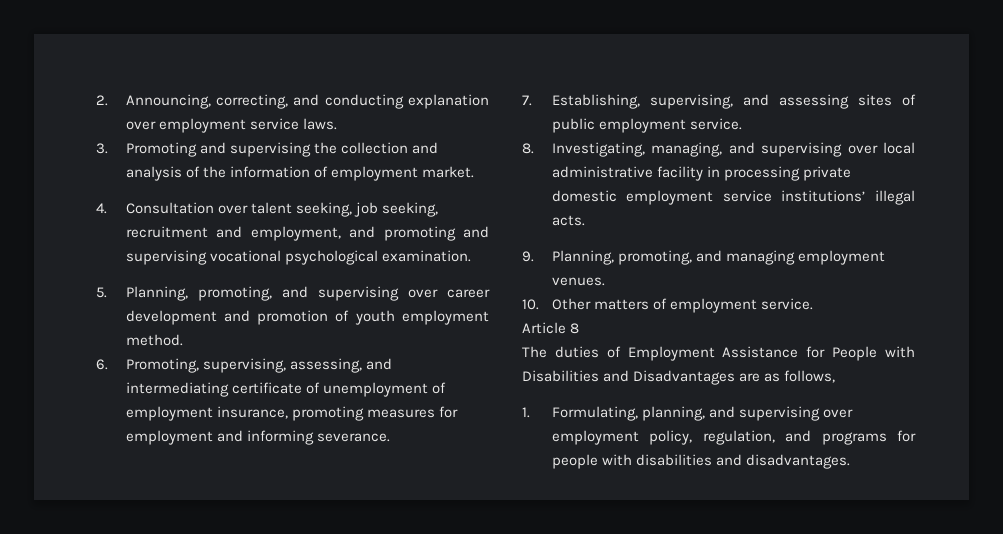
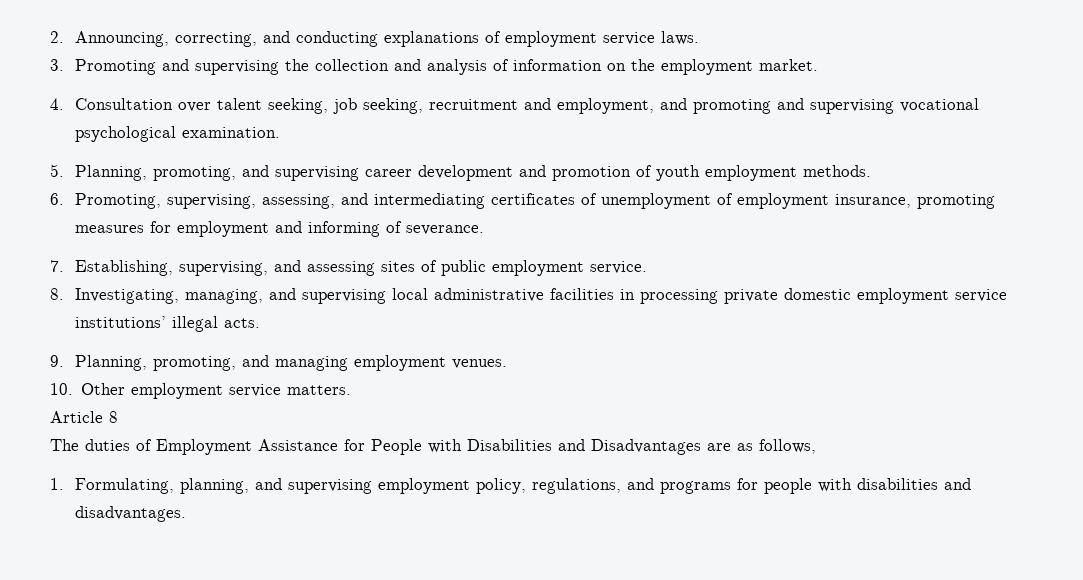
- 2. Announcing, correcting, and conducting explanation over employment service laws.
+ 2. Announcing, correcting, and conducting explanations of employment service laws.
- 3. Promoting and supervising the collection and analysis of the information of employment market.
+ 3. Promoting and supervising the collection and analysis of information on the employment market.
- 5. Planning, promoting, and supervising over career development and promotion of youth employment method.
+ 5. Planning, promoting, and supervising career development and promotion of youth employment methods.
- 6. Promoting, supervising, assessing, and intermediating certificate of unemployment of employment insurance, promoting measures for employment and informing severance.
+ 6. Promoting, supervising, assessing, and intermediating certificates of unemployment of employment insurance, promoting measures for employment and informing of severance.
- 8. Investigating, managing, and supervising over local administrative facility in processing private domestic employment service institutions’ illegal acts.
+ 8. Investigating, managing, and supervising local administrative facilities in processing private domestic employment service institutions’ illegal acts.
- 10. Other matters of employment service.
+ 10. Other employment service matters.
- 1. Formulating, planning, and supervising over employment policy, regulation, and programs for people with disabilities and disadvantages.
+ 1. Formulating, planning, and supervising employment policy, regulations, and programs for people with disabilities and disadvantages.

